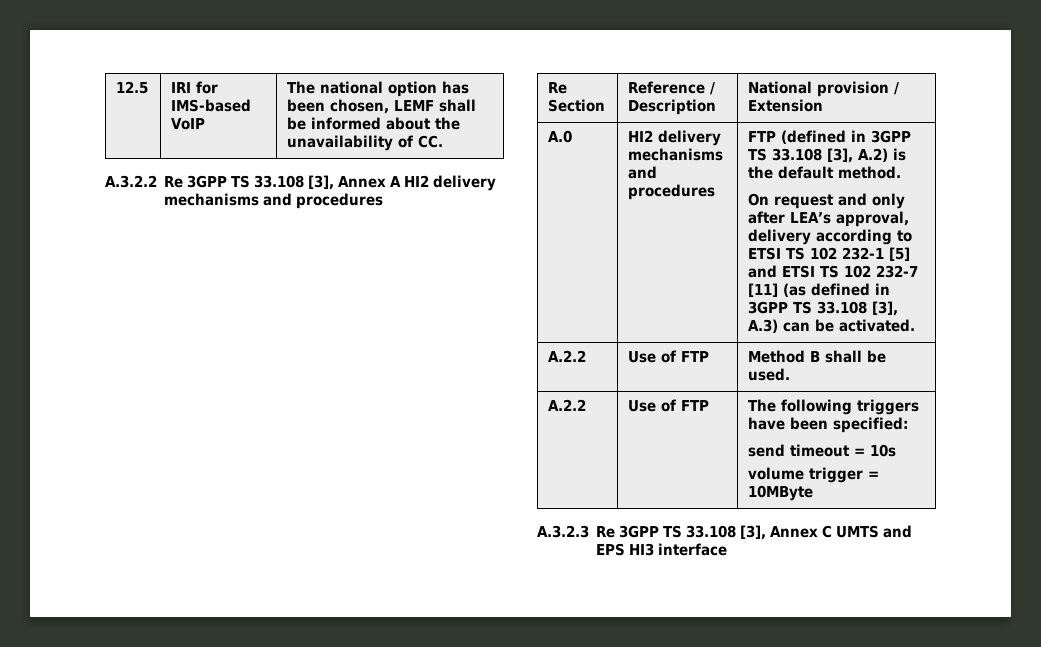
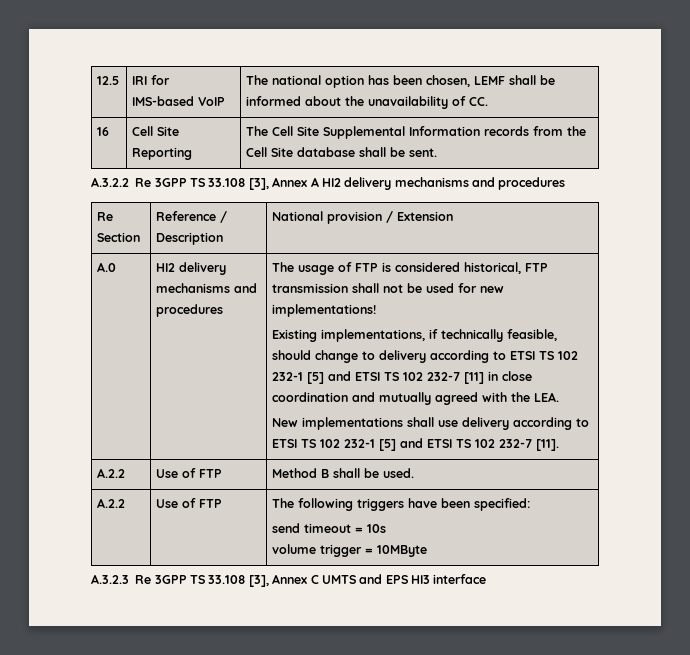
+ 16 | Cell Site Reporting | The Cell Site Supplemental Information records from the Cell Site database shall be sent.
- FTP (defined in 3GPP TS 33.108 [3], A.2) is the default method.
- On request and only after LEA’s approval, delivery according to ETSI TS 102 232-1 [5] and ETSI TS 102 232-7 [11] (as defined in 3GPP TS 33.108 [3], A.3) can be activated.
+ The usage of FTP is considered historical, FTP transmission shall not be used for new implementations!
+ Existing implementations, if technically feasible, should change to delivery according to ETSI TS 102 232-1 [5] and ETSI TS 102 232-7 [11] in close coordination and mutually agreed with the LEA.
+ New implementations shall use delivery according to ETSI TS 102 232-1 [5] and ETSI TS 102 232-7 [11].

